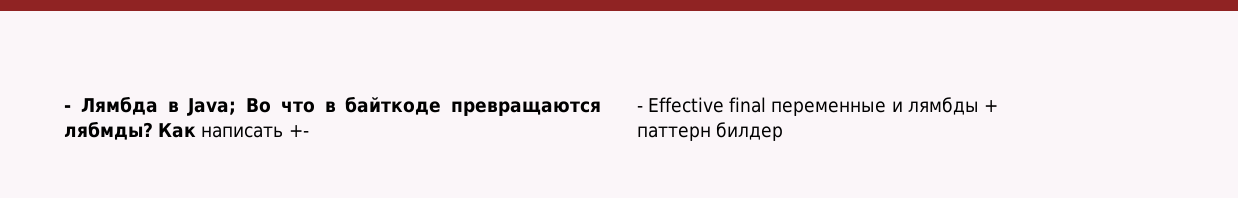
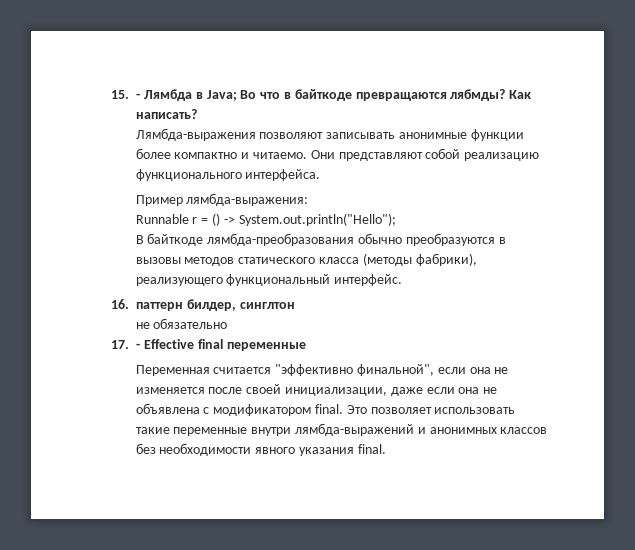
- - Лямбда в Java; Во что в байткоде превращаются лябмды?
+ 15. - Лямбда в Java; Во что в байткоде превращаются лябмды?
- Как написать +-
- - Effective final переменные и лямбды +
- паттерн билдер
+ Как написать?
+ Лямбда-выражения позволяют записывать анонимные функции более компактно и читаемо. Они представляют собой реализацию функционального интерфейса.
+ Пример лямбда-выражения:
+ Runnable r = () -> System.out.println("Hello");
+ В байткоде лямбда-преобразования обычно преобразуются в вызовы методов статического класса (методы фабрики), реализующего функциональный интерфейс.
+ 16. паттерн билдер, синглтон
+ не обязательно
+ 17. - Effective final переменные
+ Переменная считается "эффективно финальной", если она не изменяется после своей инициализации, даже если она не объявлена с модификатором final. Это позволяет использовать такие переменные внутри лямбда-выражений и анонимных классов без необходимости явного указания final.

